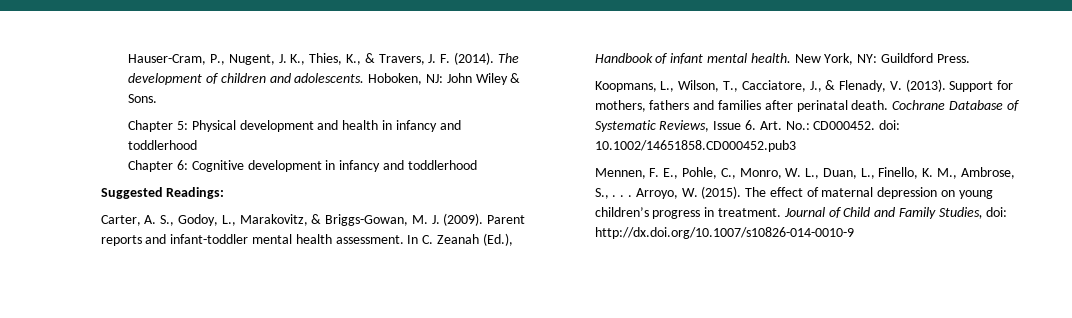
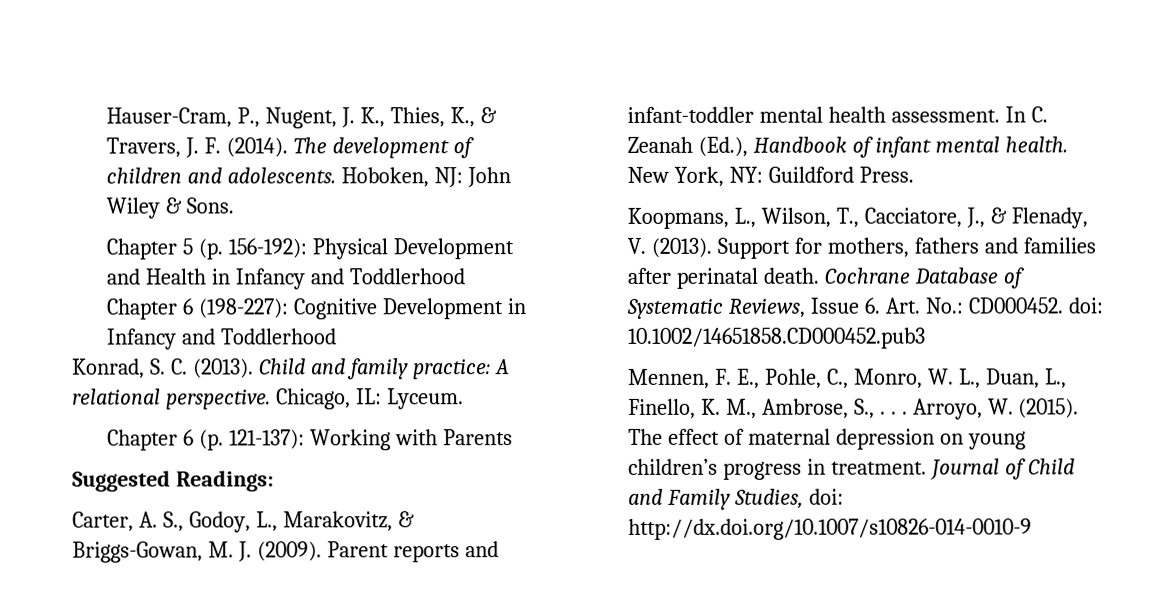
- Chapter 5: Physical development and health in infancy and toddlerhood
- Chapter 6: Cognitive development in infancy and toddlerhood
+ Chapter 5 (p. 156-192): Physical Development and Health in Infancy and Toddlerhood
+ Chapter 6 (198-227): Cognitive Development in Infancy and Toddlerhood
+ Konrad, S. C. (2013). Child and family practice: A relational perspective. Chicago, IL: Lyceum.
+ Chapter 6 (p. 121-137): Working with Parents

